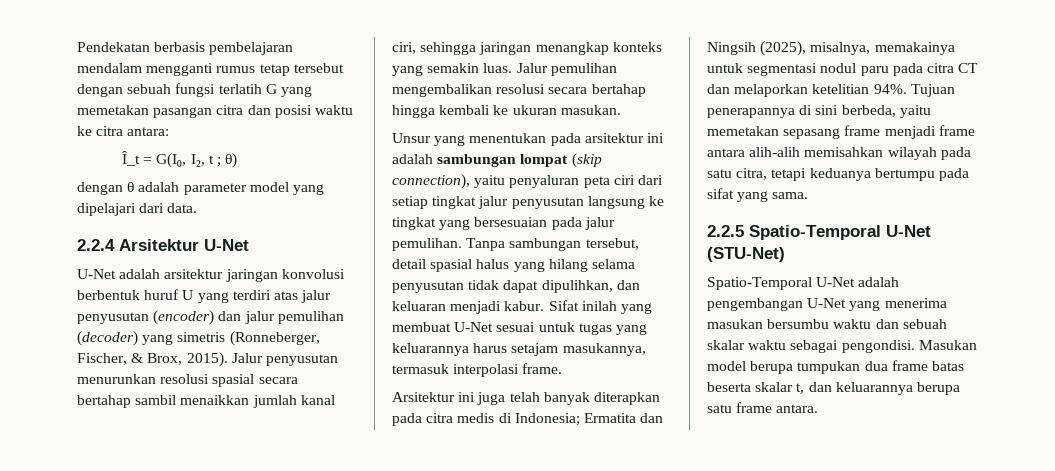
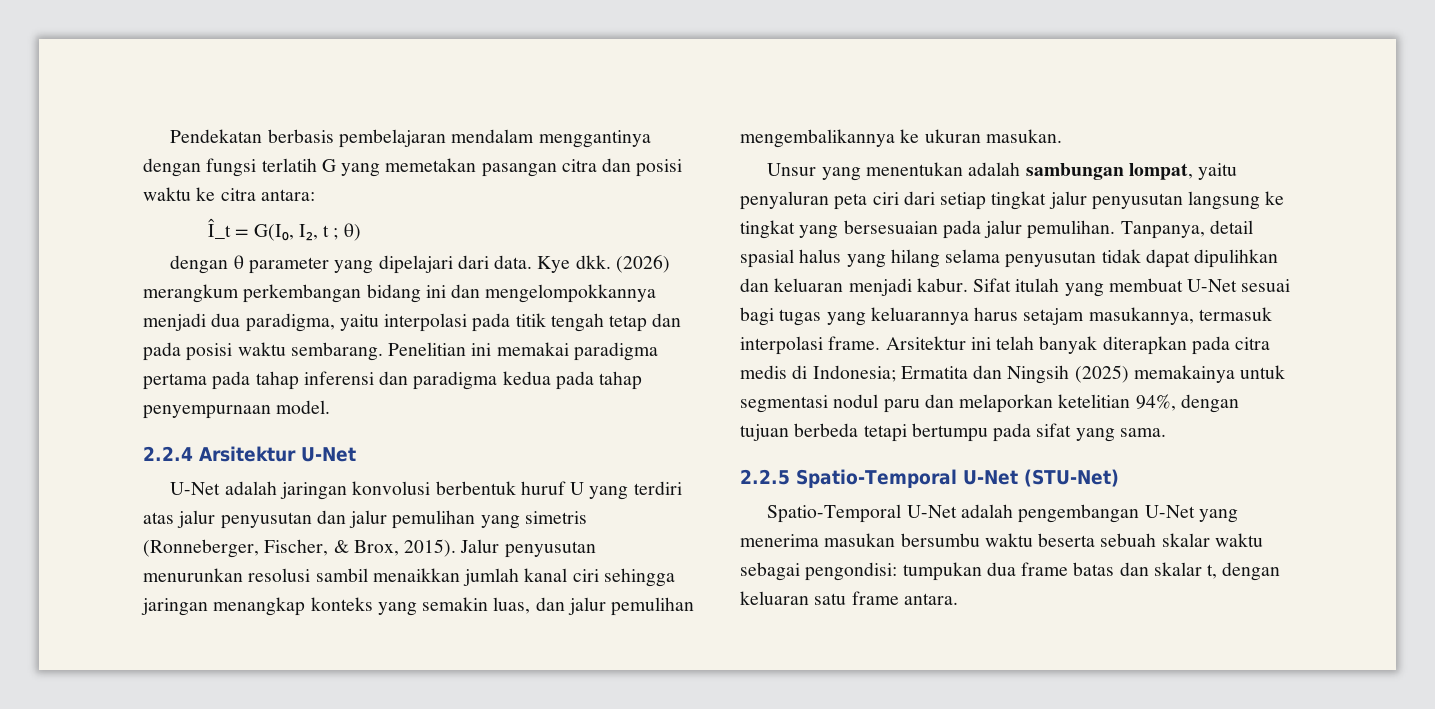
- Pendekatan berbasis pembelajaran mendalam mengganti rumus tetap tersebut dengan sebuah fungsi terlatih G yang memetakan pasangan citra dan posisi waktu ke citra antara:
+ Pendekatan berbasis pembelajaran mendalam menggantinya dengan fungsi terlatih G yang memetakan pasangan citra dan posisi waktu ke citra antara:
- dengan θ adalah parameter model yang dipelajari dari data.
+ dengan θ parameter yang dipelajari dari data. Kye dkk. (2026) merangkum perkembangan bidang ini dan mengelompokkannya menjadi dua paradigma, yaitu interpolasi pada titik tengah tetap dan pada posisi waktu sembarang. Penelitian ini memakai paradigma pertama pada tahap inferensi dan paradigma kedua pada tahap penyempurnaan model.
- U-Net adalah arsitektur jaringan konvolusi berbentuk huruf U yang terdiri atas jalur penyusutan (encoder) dan jalur pemulihan (decoder) yang simetris (Ronneberger, Fischer, & Brox, 2015).
+ U-Net adalah jaringan konvolusi berbentuk huruf U yang terdiri atas jalur penyusutan dan jalur pemulihan yang simetris (Ronneberger, Fischer, & Brox, 2015).
- Jalur penyusutan menurunkan resolusi spasial secara bertahap sambil menaikkan jumlah kanal ciri, sehingga jaringan menangkap konteks yang semakin luas. Jalur pemulihan mengembalikan resolusi secara bertahap hingga kembali ke ukuran masukan.
+ Jalur penyusutan menurunkan resolusi sambil menaikkan jumlah kanal ciri sehingga jaringan menangkap konteks yang semakin luas, dan jalur pemulihan mengembalikannya ke ukuran masukan.
- Unsur yang menentukan pada arsitektur ini adalah sambungan lompat (skip connection), yaitu penyaluran peta ciri dari setiap tingkat jalur penyusutan langsung ke tingkat yang bersesuaian pada jalur pemulihan.
+ Unsur yang menentukan adalah sambungan lompat, yaitu penyaluran peta ciri dari setiap tingkat jalur penyusutan langsung ke tingkat yang bersesuaian pada jalur pemulihan.
- Tanpa sambungan tersebut, detail spasial halus yang hilang selama penyusutan tidak dapat dipulihkan, dan keluaran menjadi kabur.
+ Tanpanya, detail spasial halus yang hilang selama penyusutan tidak dapat dipulihkan dan keluaran menjadi kabur.
- Sifat inilah yang membuat U-Net sesuai untuk tugas yang keluarannya harus setajam masukannya, termasuk interpolasi frame.
- Arsitektur ini juga telah banyak diterapkan pada citra medis di Indonesia; Ermatita dan Ningsih (2025), misalnya, memakainya untuk segmentasi nodul paru pada citra CT dan melaporkan ketelitian 94%. Tujuan penerapannya di sini berbeda, yaitu memetakan sepasang frame menjadi frame antara alih-alih memisahkan wilayah pada satu citra, tetapi keduanya bertumpu pada sifat yang sama.
+ Sifat itulah yang membuat U-Net sesuai bagi tugas yang keluarannya harus setajam masukannya, termasuk interpolasi frame. Arsitektur ini telah banyak diterapkan pada citra medis di Indonesia; Ermatita dan Ningsih (2025) memakainya untuk segmentasi nodul paru dan melaporkan ketelitian 94%, dengan tujuan berbeda tetapi bertumpu pada sifat yang sama.
- Spatio-Temporal U-Net adalah pengembangan U-Net yang menerima masukan bersumbu waktu dan sebuah skalar waktu sebagai pengondisi. Masukan model berupa tumpukan dua frame batas beserta skalar t, dan keluarannya berupa satu frame antara.
+ Spatio-Temporal U-Net adalah pengembangan U-Net yang menerima masukan bersumbu waktu beserta sebuah skalar waktu sebagai pengondisi: tumpukan dua frame batas dan skalar t, dengan keluaran satu frame antara.

